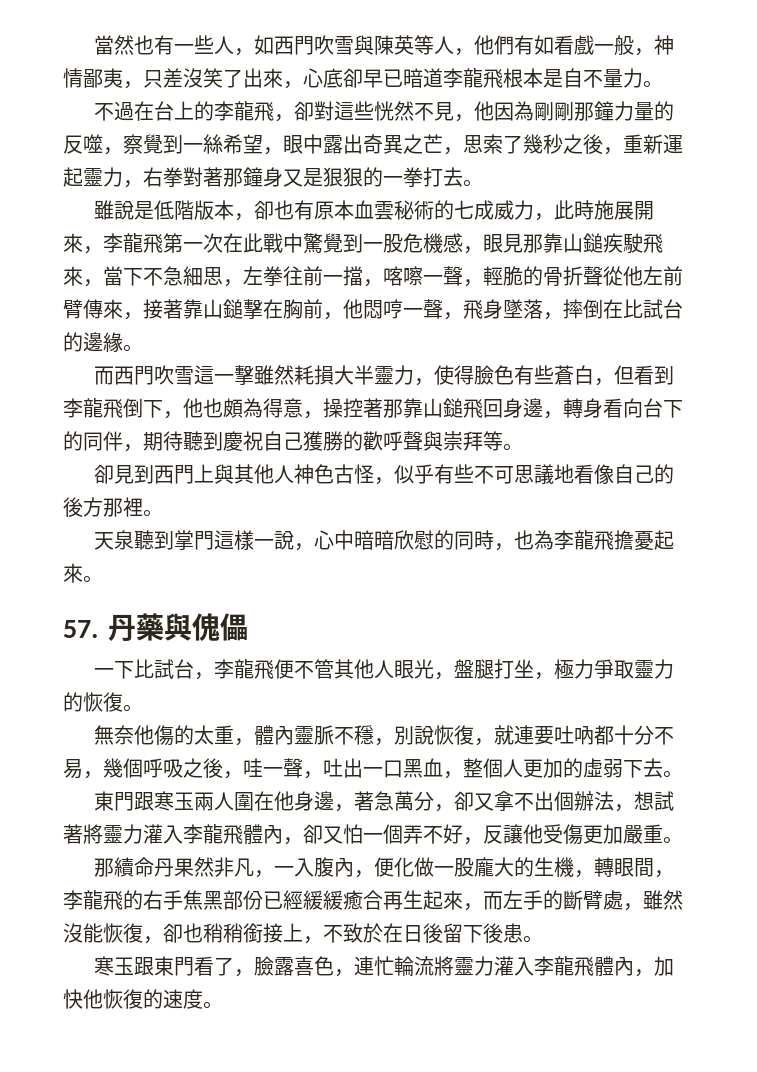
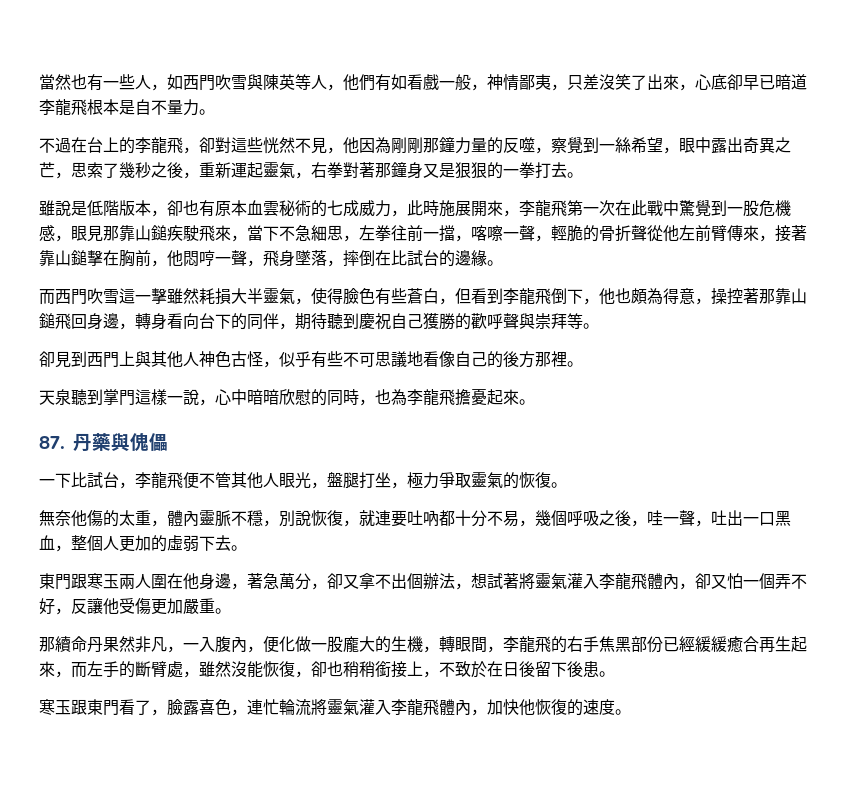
- 不過在台上的李龍飛，卻對這些恍然不見，他因為剛剛那鐘力量的反噬，察覺到一絲希望，眼中露出奇異之芒，思索了幾秒之後，重新運起靈力，右拳對著那鐘身又是狠狠的一拳打去。
+ 不過在台上的李龍飛，卻對這些恍然不見，他因為剛剛那鐘力量的反噬，察覺到一絲希望，眼中露出奇異之芒，思索了幾秒之後，重新運起靈氣，右拳對著那鐘身又是狠狠的一拳打去。
- 而西門吹雪這一擊雖然耗損大半靈力，使得臉色有些蒼白，但看到李龍飛倒下，他也頗為得意，操控著那靠山鎚飛回身邊，轉身看向台下的同伴，期待聽到慶祝自己獲勝的歡呼聲與崇拜等。
+ 而西門吹雪這一擊雖然耗損大半靈氣，使得臉色有些蒼白，但看到李龍飛倒下，他也頗為得意，操控著那靠山鎚飛回身邊，轉身看向台下的同伴，期待聽到慶祝自己獲勝的歡呼聲與崇拜等。
- 57.丹藥與傀儡
+ 87.丹藥與傀儡
- 一下比試台，李龍飛便不管其他人眼光，盤腿打坐，極力爭取靈力的恢復。
+ 一下比試台，李龍飛便不管其他人眼光，盤腿打坐，極力爭取靈氣的恢復。
- 東門跟寒玉兩人圍在他身邊，著急萬分，卻又拿不出個辦法，想試著將靈力灌入李龍飛體內，卻又怕一個弄不好，反讓他受傷更加嚴重。
+ 東門跟寒玉兩人圍在他身邊，著急萬分，卻又拿不出個辦法，想試著將靈氣灌入李龍飛體內，卻又怕一個弄不好，反讓他受傷更加嚴重。
- 寒玉跟東門看了，臉露喜色，連忙輪流將靈力灌入李龍飛體內，加快他恢復的速度。
+ 寒玉跟東門看了，臉露喜色，連忙輪流將靈氣灌入李龍飛體內，加快他恢復的速度。

